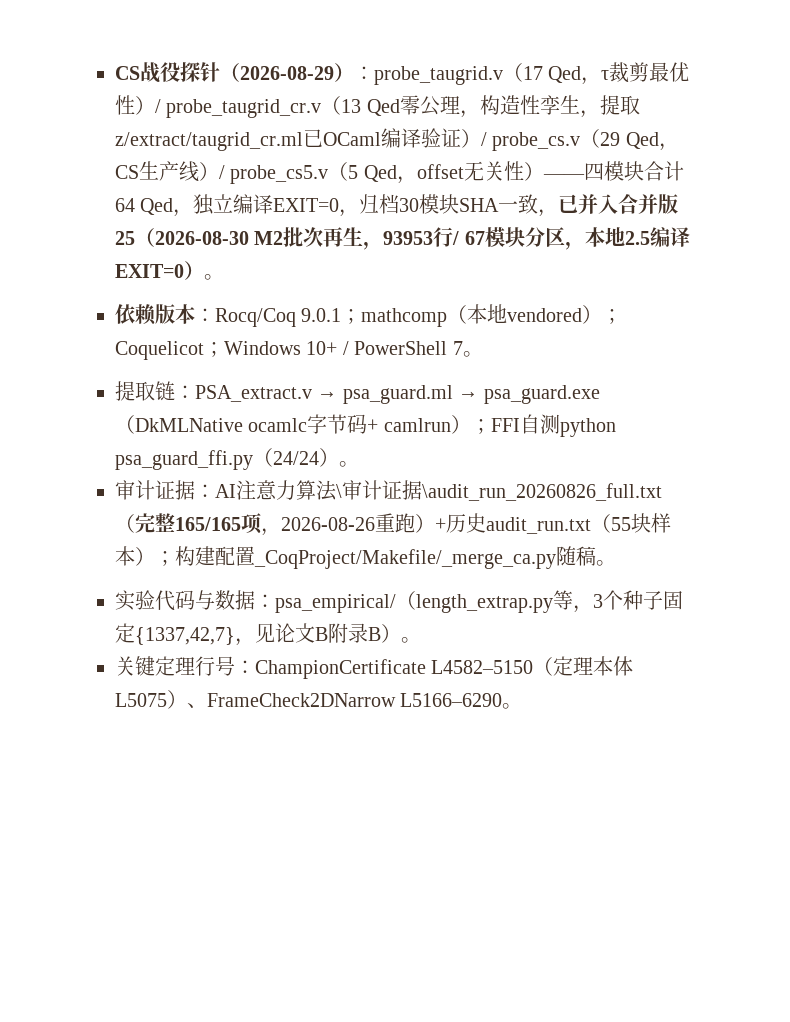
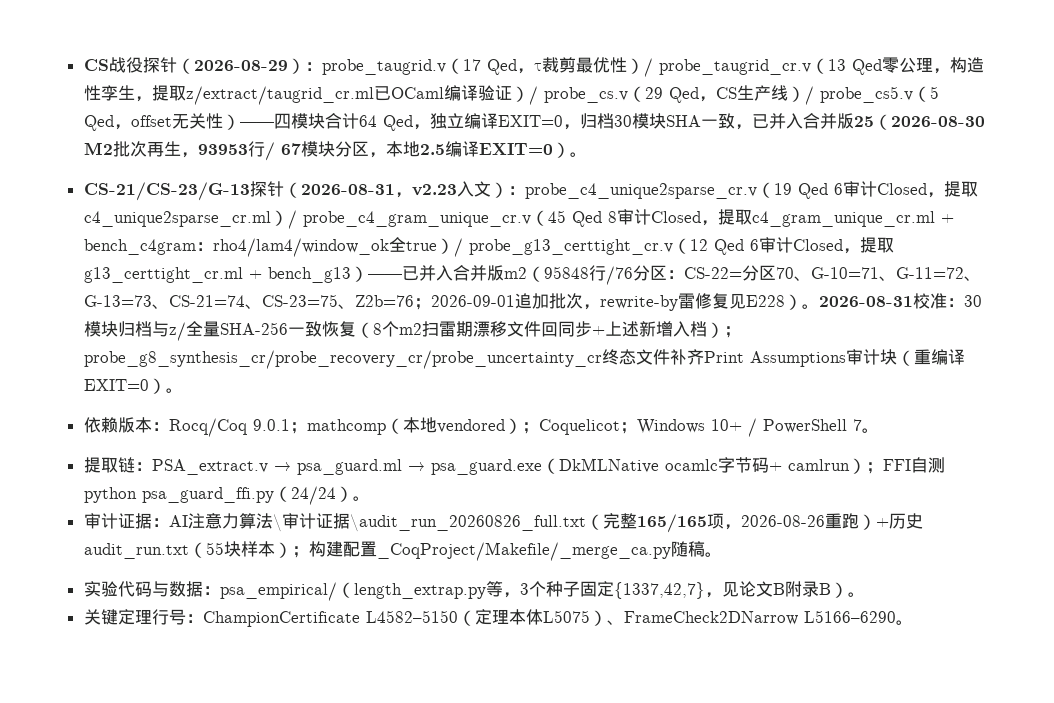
+ CS-21/CS-23/G-13探针（2026-08-31，v2.23入文）：probe_c4_unique2sparse_cr.v（19 Qed 6审计Closed，提取c4_unique2sparse_cr.ml）/ probe_c4_gram_unique_cr.v（45 Qed 8审计Closed，提取c4_gram_unique_cr.ml + bench_c4gram：rho4/lam4/window_ok全true）/ probe_g13_certtight_cr.v（12 Qed 6审计Closed，提取g13_certtight_cr.ml + bench_g13）——已并入合并版m2（95848行/76分区：CS-22=分区70、G-10=71、G-11=72、G-13=73、CS-21=74、CS-23=75、Z2b=76；2026-09-01追加批次，rewrite-by雷修复见E228）。2026-08-31校准：30模块归档与z/全量SHA-256一致恢复（8个m2扫雷期漂移文件回同步+上述新增入档）；probe_g8_synthesis_cr/probe_recovery_cr/probe_uncertainty_cr终态文件补齐Print Assumptions审计块（重编译EXIT=0）。

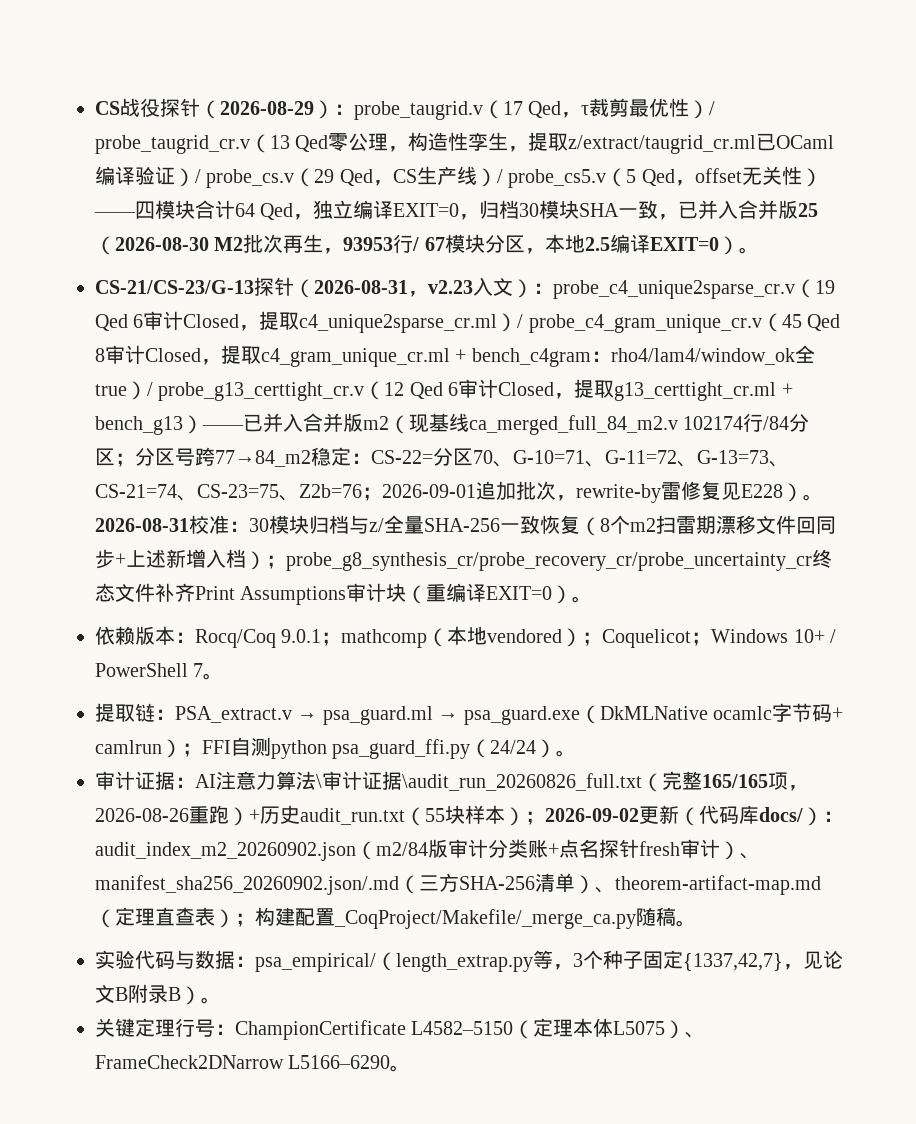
- rho4/lam4/window_ok全true）/ probe_g13_certtight_cr.v（12 Qed 6审计Closed，提取g13_certtight_cr.ml + bench_g13）——已并入合并版m2（95848行/76分区：
+ rho4/lam4/window_ok全true）/ probe_g13_certtight_cr.v（12 Qed 6审计Closed，提取g13_certtight_cr.ml + bench_g13）——已并入合并版m2（现基线ca_merged_full_84_m2.v 102174行/84分区；分区号跨77→84_m2稳定：
- 审计证据：AI注意力算法\审计证据\audit_run_20260826_full.txt（完整165/165项，2026-08-26重跑）+历史audit_run.txt（55块样本）；构建配置_CoqProject/Makefile/_merge_ca.py随稿。
+ 审计证据：AI注意力算法\审计证据\audit_run_20260826_full.txt（完整165/165项，2026-08-26重跑）+历史audit_run.txt（55块样本）；2026-09-02更新（代码库docs/）：audit_index_m2_20260902.json（m2/84版审计分类账+点名探针fresh审计）、manifest_sha256_20260902.json/.md（三方SHA-256清单）、theorem-artifact-map.md（定理直查表）；构建配置_CoqProject/Makefile/_merge_ca.py随稿。

